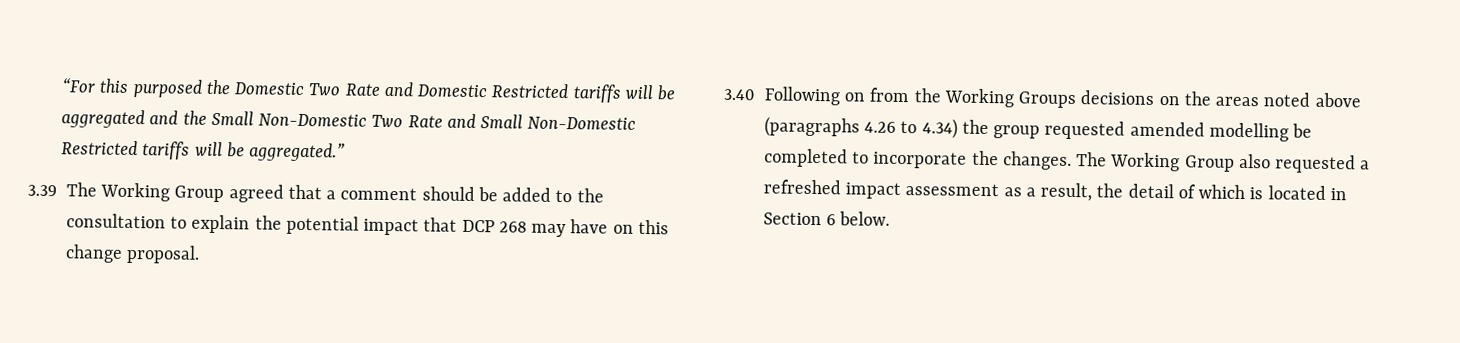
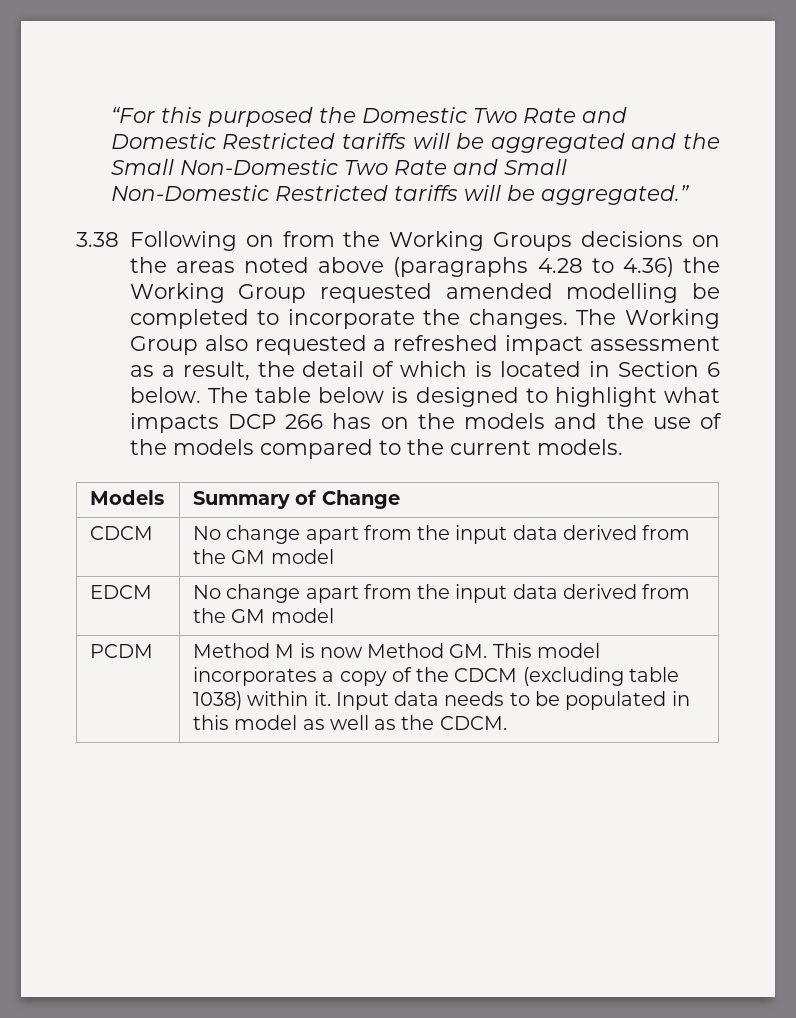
- 3.39 The Working Group agreed that a comment should be added to the consultation to explain the potential impact that DCP 268 may have on this change proposal.
- 3.40 Following on from the Working Groups decisions on the areas noted above (paragraphs 4.26 to 4.34) the group requested amended modelling be completed to incorporate the changes.
+ 3.38 Following on from the Working Groups decisions on the areas noted above (paragraphs 4.28 to 4.36) the Working Group requested amended modelling be completed to incorporate the changes.
+ The table below is designed to highlight what impacts DCP 266 has on the models and the use of the models compared to the current models.
+ Models | Summary of Change
+ CDCM | No change apart from the input data derived from the GM model
+ EDCM | No change apart from the input data derived from the GM model
+ PCDM | Method M is now Method GM. This model incorporates a copy of the CDCM (excluding table 1038) within it. Input data needs to be populated in this model as well as the CDCM.

